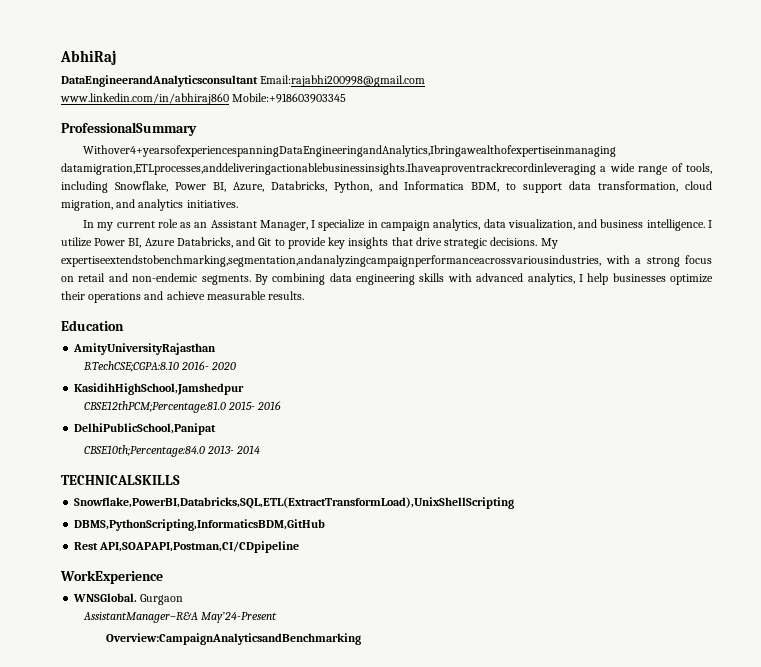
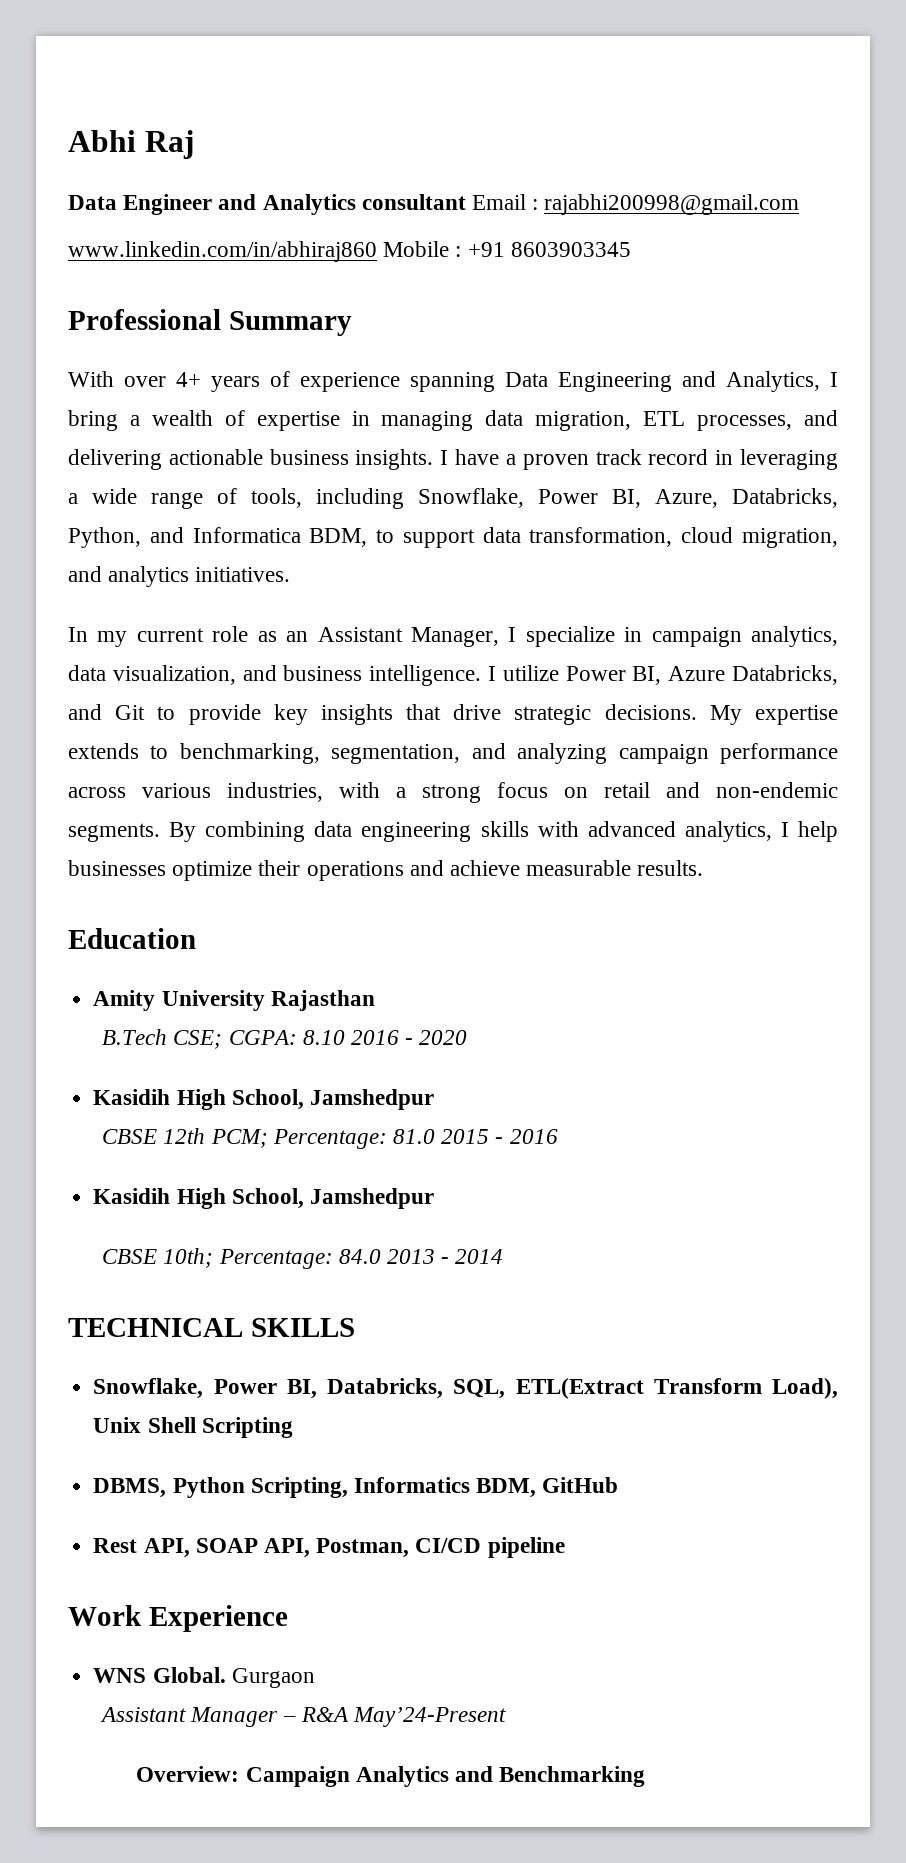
- AbhiRaj
- DataEngineerandAnalyticsconsultant Email:rajabhi200998@gmail.com
- www.linkedin.com/in/abhiraj860 Mobile:+918603903345
- ProfessionalSummary
- Withover4+yearsofexperiencespanningDataEngineeringandAnalytics,Ibringawealthofexpertiseinmanaging datamigration,ETLprocesses,anddeliveringactionablebusinessinsights.Ihaveaproventrackrecordinleveraging a wide range of tools, including Snowflake, Power BI, Azure, Databricks, Python, and Informatica BDM, to support data transformation, cloud migration, and analytics initiatives.
+ Abhi Raj
+ Data Engineer and Analytics consultant Email : rajabhi200998@gmail.com
+ www.linkedin.com/in/abhiraj860 Mobile : +91 8603903345
+ Professional Summary
+ With over 4+ years of experience spanning Data Engineering and Analytics, I bring a wealth of expertise in managing data migration, ETL processes, and delivering actionable business insights. I have a proven track record in leveraging a wide range of tools, including Snowflake, Power BI, Azure, Databricks, Python, and Informatica BDM, to support data transformation, cloud migration, and analytics initiatives.
- My expertiseextendstobenchmarking,segmentation,andanalyzingcampaignperformanceacrossvariousindustries, with a strong focus on retail and non-endemic segments.
+ My expertise extends to benchmarking, segmentation, and analyzing campaign performance across various industries, with a strong focus on retail and non-endemic segments.
- AmityUniversityRajasthan
- B.TechCSE;CGPA:8.10 2016- 2020
- KasidihHighSchool,Jamshedpur
- CBSE12thPCM;Percentage:81.0 2015- 2016
- DelhiPublicSchool,Panipat
- CBSE10th;Percentage:84.0 2013- 2014
- TECHNICALSKILLS
- Snowflake,PowerBI,Databricks,SQL,ETL(ExtractTransformLoad),UnixShellScripting
- DBMS,PythonScripting,InformaticsBDM,GitHub
- Rest API,SOAPAPI,Postman,CI/CDpipeline
- WorkExperience
- WNSGlobal. Gurgaon
- AssistantManager–R&A May’24-Present
- Overview:CampaignAnalyticsandBenchmarking
+ Amity University Rajasthan
+ B.Tech CSE; CGPA: 8.10 2016 - 2020
+ Kasidih High School, Jamshedpur
+ CBSE 12th PCM; Percentage: 81.0 2015 - 2016
+ Kasidih High School, Jamshedpur
+ CBSE 10th; Percentage: 84.0 2013 - 2014
+ TECHNICAL SKILLS
+ Snowflake, Power BI, Databricks, SQL, ETL(Extract Transform Load), Unix Shell Scripting
+ DBMS, Python Scripting, Informatics BDM, GitHub
+ Rest API, SOAP API, Postman, CI/CD pipeline
+ Work Experience
+ WNS Global. Gurgaon
+ Assistant Manager – R&A May’24-Present
+ Overview: Campaign Analytics and Benchmarking

